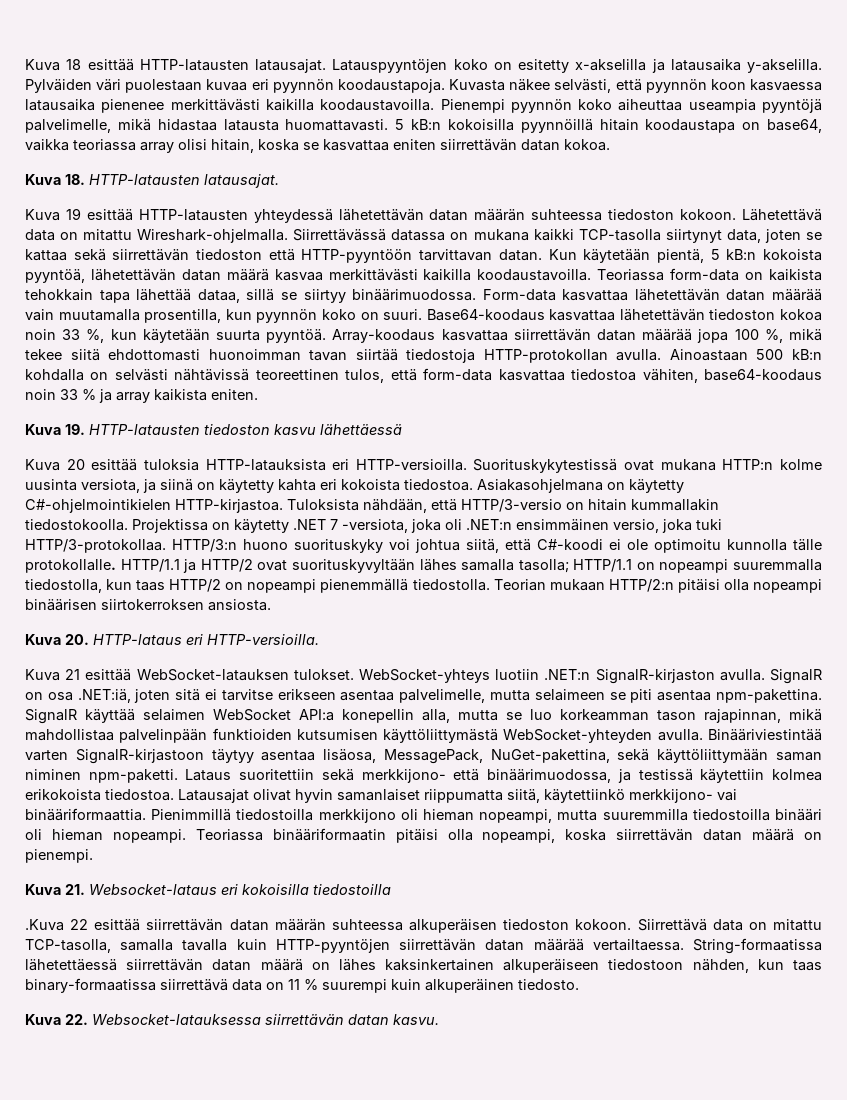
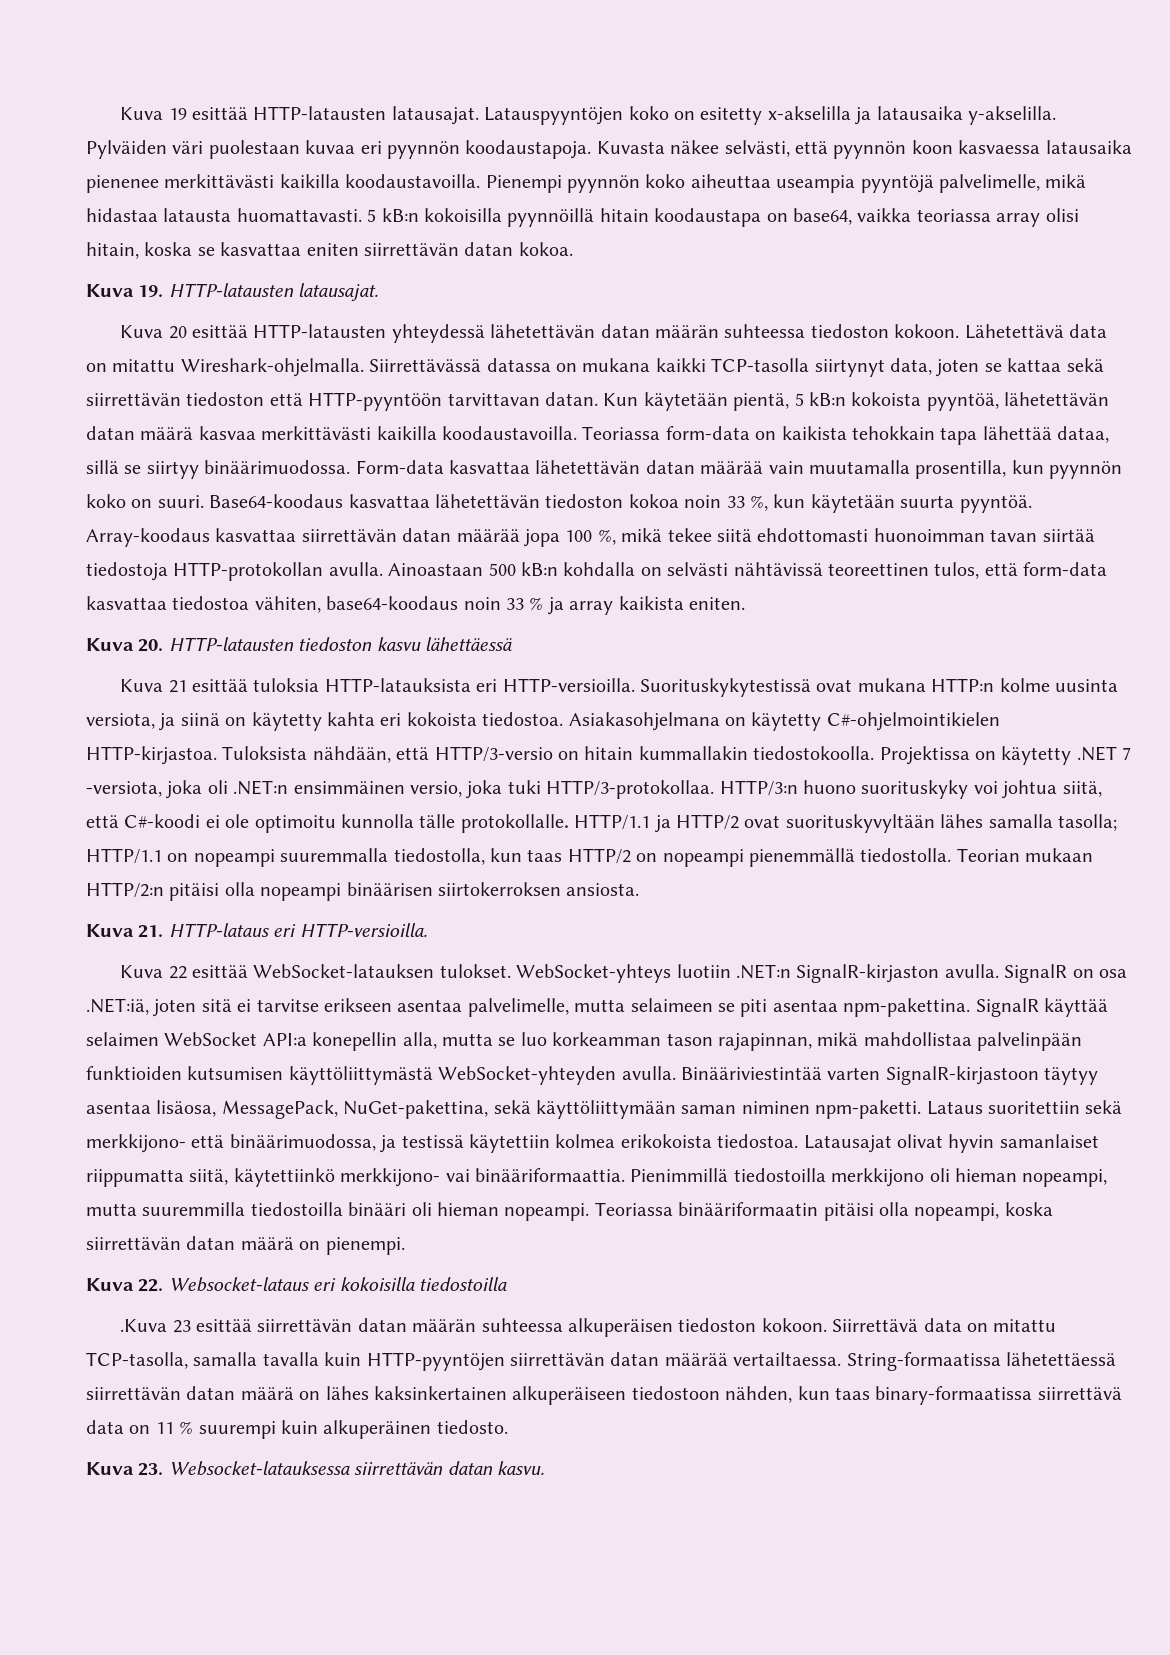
- Kuva 18 esittää HTTP-latausten latausajat.
+ Kuva 19 esittää HTTP-latausten latausajat.
- Kuva 18. HTTP-latausten latausajat.
+ Kuva 19. HTTP-latausten latausajat.
- Kuva 19 esittää HTTP-latausten yhteydessä lähetettävän datan määrän suhteessa tiedoston kokoon.
+ Kuva 20 esittää HTTP-latausten yhteydessä lähetettävän datan määrän suhteessa tiedoston kokoon.
- Kuva 19. HTTP-latausten tiedoston kasvu lähettäessä
+ Kuva 20. HTTP-latausten tiedoston kasvu lähettäessä
- Kuva 20 esittää tuloksia HTTP-latauksista eri HTTP-versioilla.
+ Kuva 21 esittää tuloksia HTTP-latauksista eri HTTP-versioilla.
- Kuva 20. HTTP-lataus eri HTTP-versioilla.
+ Kuva 21. HTTP-lataus eri HTTP-versioilla.
- Kuva 21 esittää WebSocket-latauksen tulokset.
+ Kuva 22 esittää WebSocket-latauksen tulokset.
- Kuva 21. Websocket-lataus eri kokoisilla tiedostoilla
+ Kuva 22. Websocket-lataus eri kokoisilla tiedostoilla
- .Kuva 22 esittää siirrettävän datan määrän suhteessa alkuperäisen tiedoston kokoon.
+ .Kuva 23 esittää siirrettävän datan määrän suhteessa alkuperäisen tiedoston kokoon.
- Kuva 22. Websocket-latauksessa siirrettävän datan kasvu.
+ Kuva 23. Websocket-latauksessa siirrettävän datan kasvu.

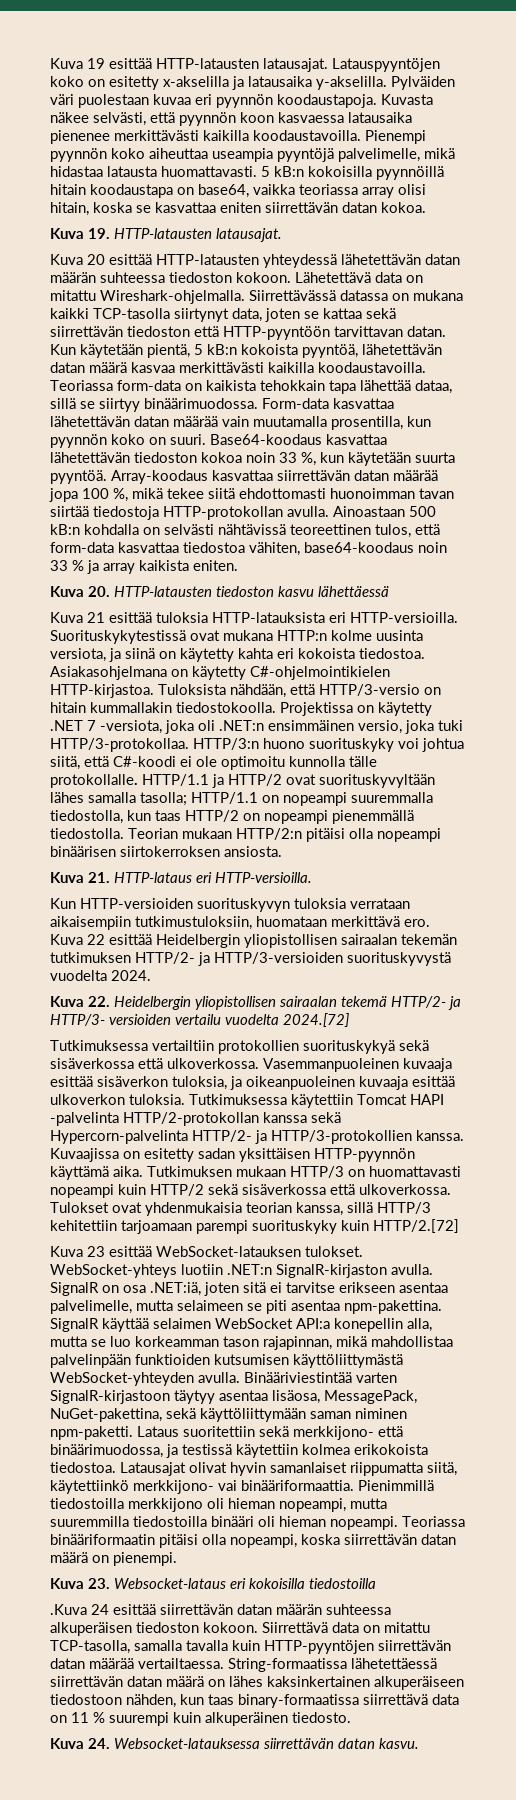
- Kuva 22 esittää WebSocket-latauksen tulokset.
+ Kun HTTP-versioiden suorituskyvyn tuloksia verrataan aikaisempiin tutkimustuloksiin, huomataan merkittävä ero. Kuva 22 esittää Heidelbergin yliopistollisen sairaalan tekemän tutkimuksen HTTP/2- ja HTTP/3-versioiden suorituskyvystä vuodelta 2024.
+ Kuva 22. Heidelbergin yliopistollisen sairaalan tekemä HTTP/2- ja HTTP/3- versioiden vertailu vuodelta 2024.[72]
+ Tutkimuksessa vertailtiin protokollien suorituskykyä sekä sisäverkossa että ulkoverkossa. Vasemmanpuoleinen kuvaaja esittää sisäverkon tuloksia, ja oikeanpuoleinen kuvaaja esittää ulkoverkon tuloksia. Tutkimuksessa käytettiin Tomcat HAPI -palvelinta HTTP/2-protokollan kanssa sekä Hypercorn-palvelinta HTTP/2- ja HTTP/3-protokollien kanssa. Kuvaajissa on esitetty sadan yksittäisen HTTP-pyynnön käyttämä aika. Tutkimuksen mukaan HTTP/3 on huomattavasti nopeampi kuin HTTP/2 sekä sisäverkossa että ulkoverkossa. Tulokset ovat yhdenmukaisia teorian kanssa, sillä HTTP/3 kehitettiin tarjoamaan parempi suorituskyky kuin HTTP/2.[72]
+ Kuva 23 esittää WebSocket-latauksen tulokset.
- Kuva 22. Websocket-lataus eri kokoisilla tiedostoilla
+ Kuva 23. Websocket-lataus eri kokoisilla tiedostoilla
- .Kuva 23 esittää siirrettävän datan määrän suhteessa alkuperäisen tiedoston kokoon.
+ .Kuva 24 esittää siirrettävän datan määrän suhteessa alkuperäisen tiedoston kokoon.
- Kuva 23. Websocket-latauksessa siirrettävän datan kasvu.
+ Kuva 24. Websocket-latauksessa siirrettävän datan kasvu.

